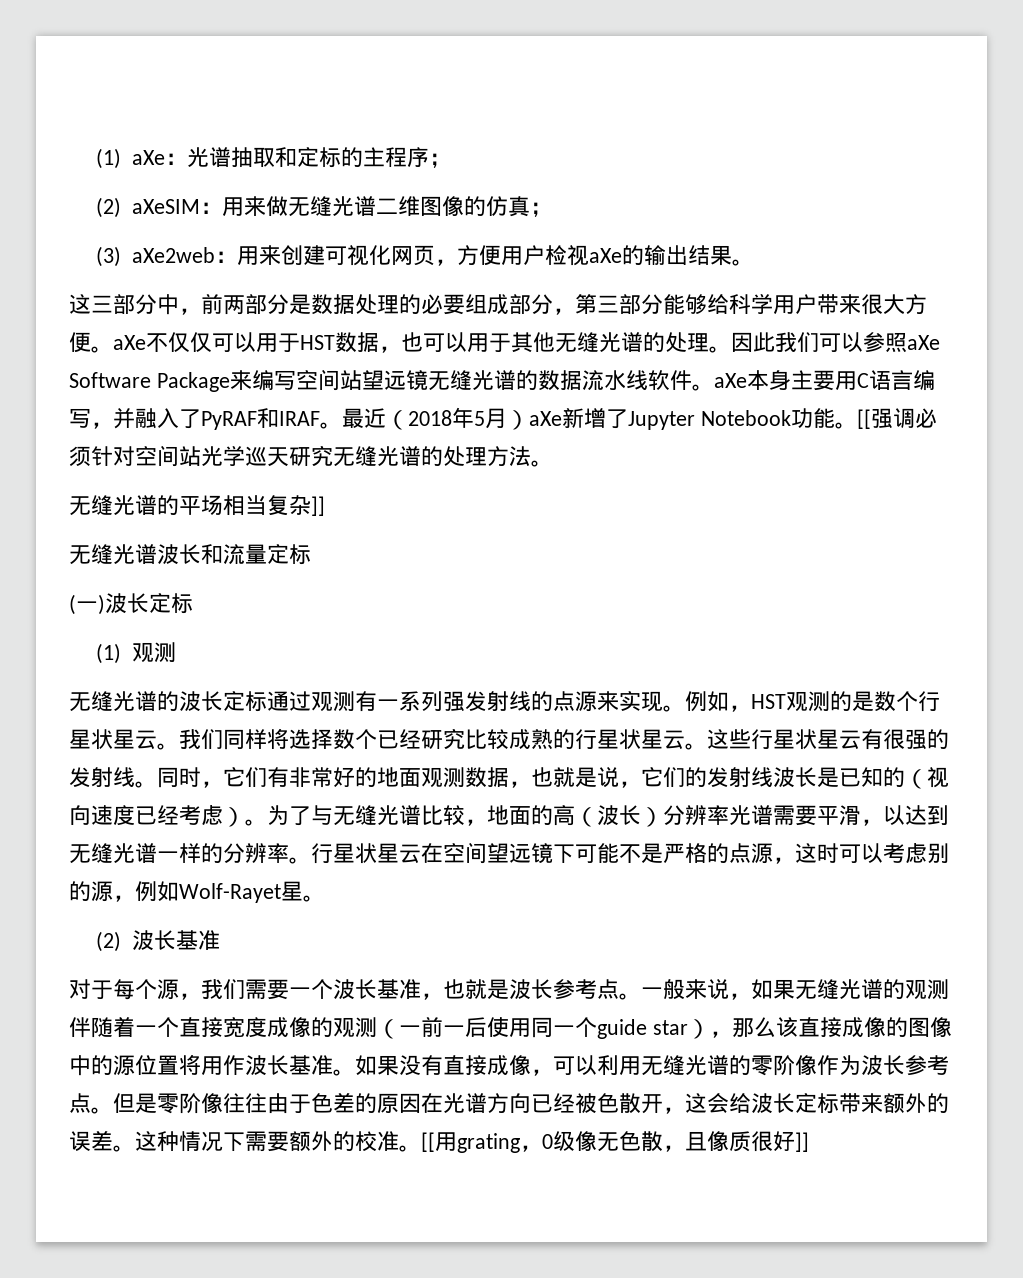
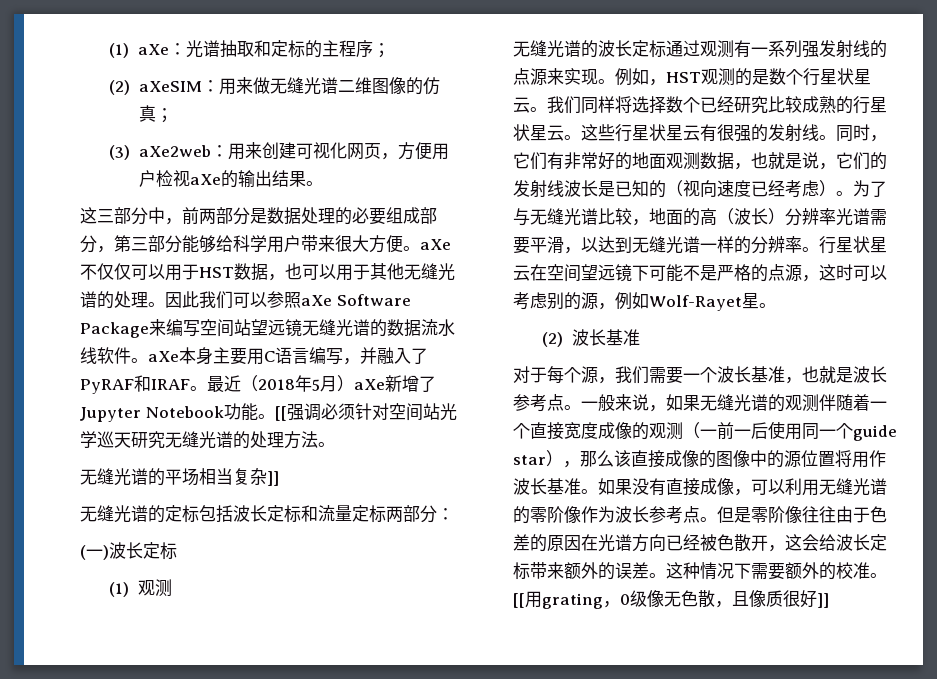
- 无缝光谱波长和流量定标
+ 无缝光谱的定标包括波长定标和流量定标两部分：

